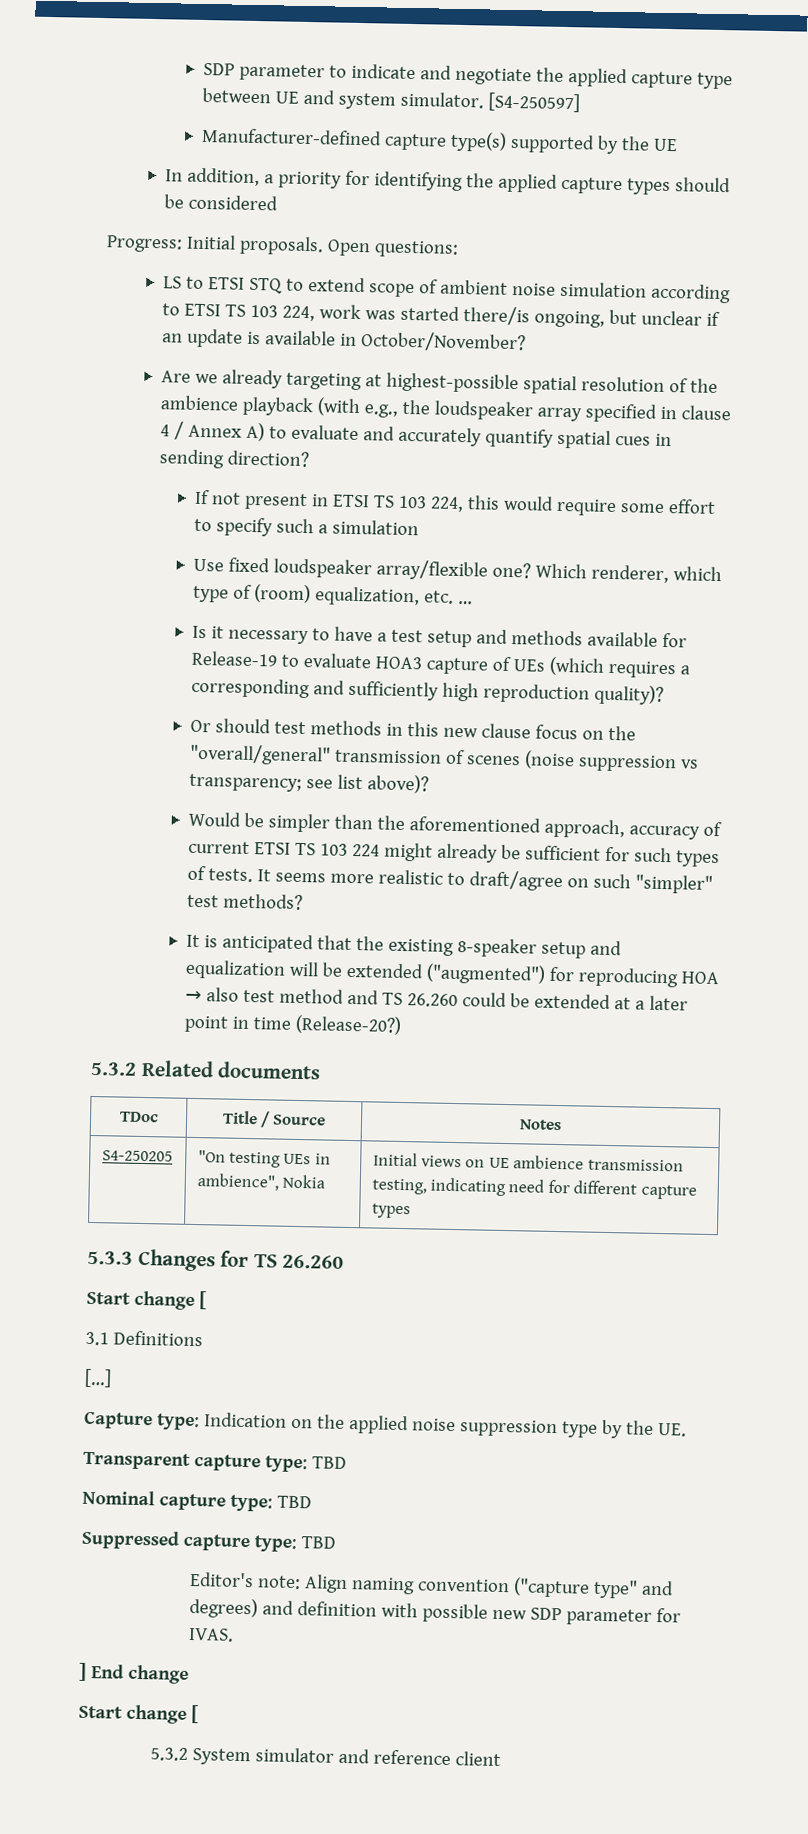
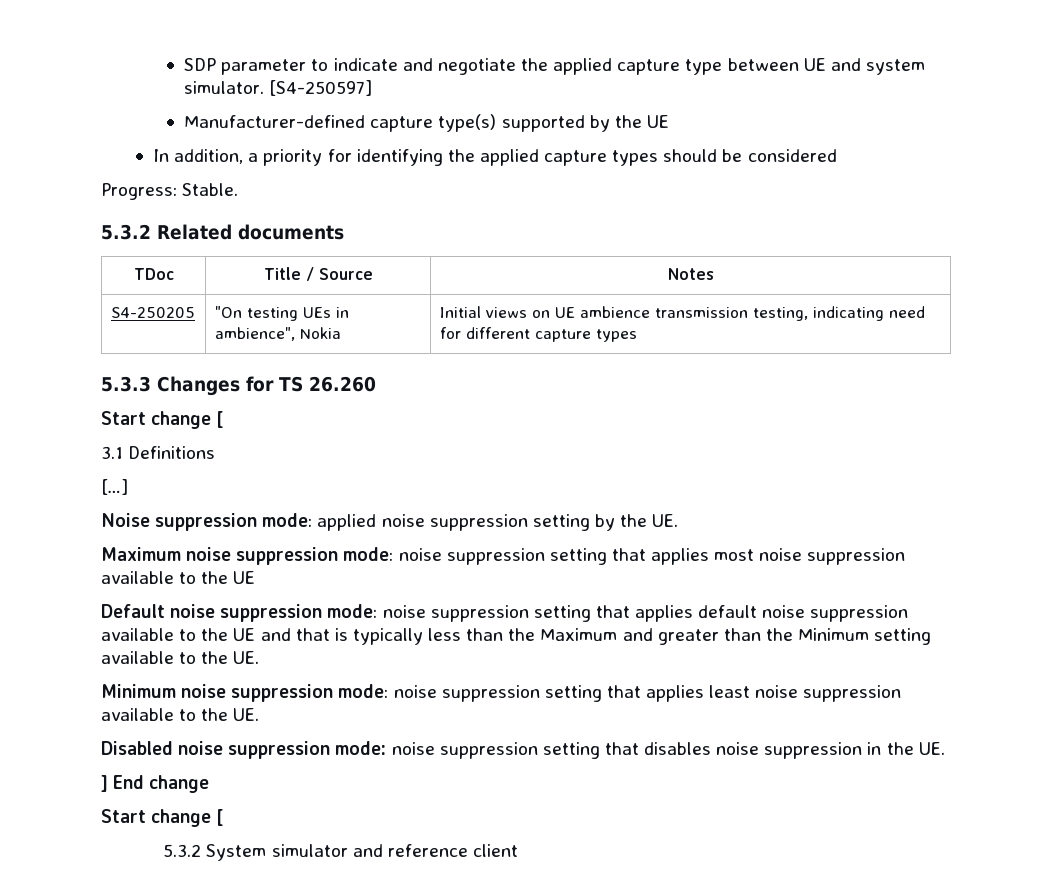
- Progress: Initial proposals. Open questions:
- LS to ETSI STQ to extend scope of ambient noise simulation according to ETSI TS 103 224, work was started there/is ongoing, but unclear if an update is available in October/November?
- Are we already targeting at highest-possible spatial resolution of the ambience playback (with e.g., the loudspeaker array specified in clause 4 / Annex A) to evaluate and accurately quantify spatial cues in sending direction?
- If not present in ETSI TS 103 224, this would require some effort to specify such a simulation
- Use fixed loudspeaker array/flexible one? Which renderer, which type of (room) equalization, etc. …
- Is it necessary to have a test setup and methods available for Release-19 to evaluate HOA3 capture of UEs (which requires a corresponding and sufficiently high reproduction quality)?
- Or should test methods in this new clause focus on the "overall/general" transmission of scenes (noise suppression vs transparency; see list above)?
- Would be simpler than the aforementioned approach, accuracy of current ETSI TS 103 224 might already be sufficient for such types of tests. It seems more realistic to draft/agree on such "simpler" test methods?
- It is anticipated that the existing 8-speaker setup and equalization will be extended ("augmented") for reproducing HOA → also test method and TS 26.260 could be extended at a later point in time (Release-20?)
+ Progress: Stable.
- Capture type: Indication on the applied noise suppression type by the UE.
+ Noise suppression mode: applied noise suppression setting by the UE.
- Transparent capture type: TBD
- Nominal capture type: TBD
- Suppressed capture type: TBD
- Editor's note: Align naming convention ("capture type" and degrees) and definition with possible new SDP parameter for IVAS.
+ Maximum noise suppression mode: noise suppression setting that applies most noise suppression available to the UE
+ Default noise suppression mode: noise suppression setting that applies default noise suppression available to the UE and that is typically less than the Maximum and greater than the Minimum setting available to the UE.
+ Minimum noise suppression mode: noise suppression setting that applies least noise suppression available to the UE.
+ Disabled noise suppression mode: noise suppression setting that disables noise suppression in the UE.

